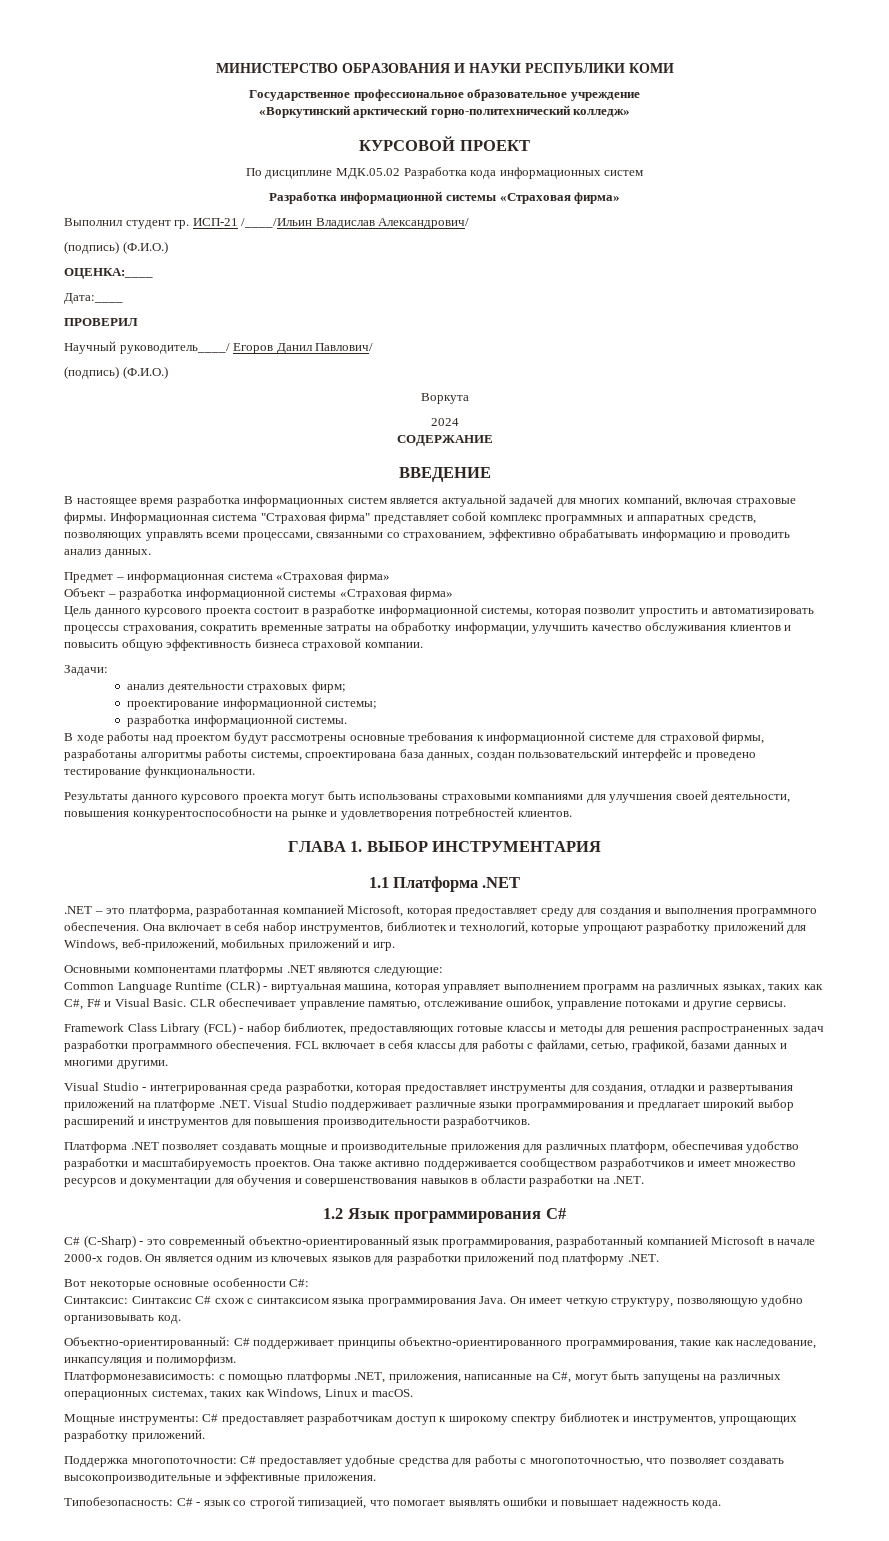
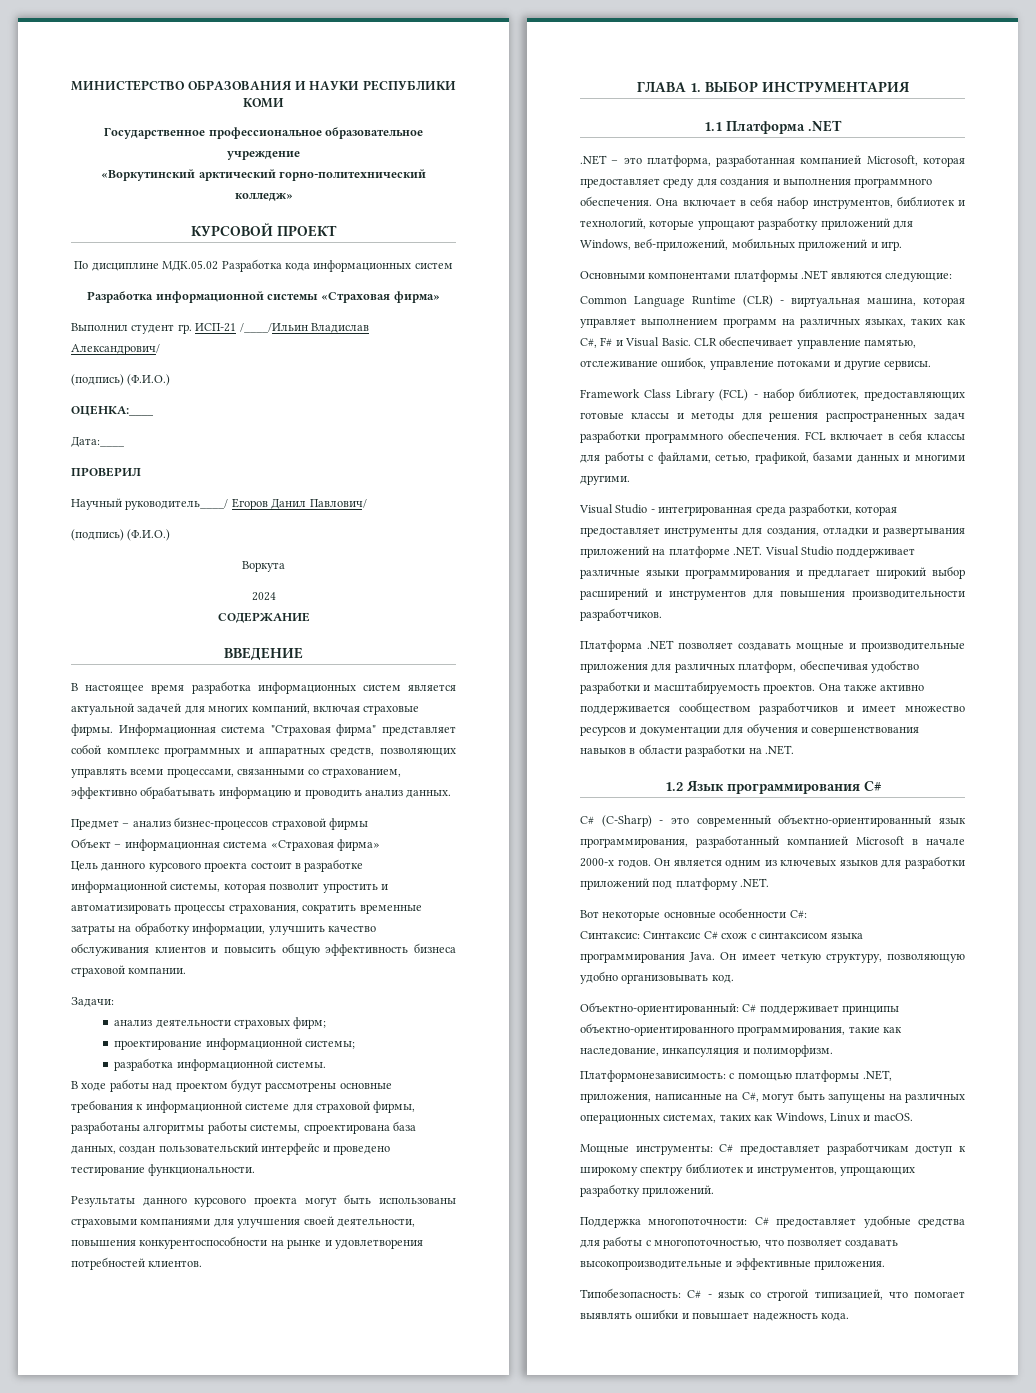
- Предмет – информационная система «Страховая фирма»
+ Предмет – анализ бизнес-процессов страховой фирмы
- Объект – разработка информационной системы «Страховая фирма»
+ Объект – информационная система «Страховая фирма»

